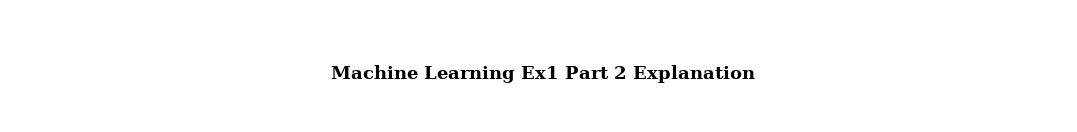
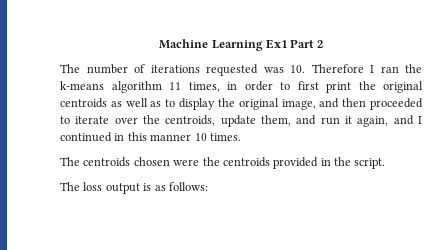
- Machine Learning Ex1 Part 2 Explanation
+ Machine Learning Ex1 Part 2
+ The number of iterations requested was 10. Therefore I ran the k-means algorithm 11 times, in order to first print the original centroids as well as to display the original image, and then proceeded to iterate over the centroids, update them, and run it again, and I continued in this manner 10 times.
+ The centroids chosen were the centroids provided in the script.
+ The loss output is as follows:

